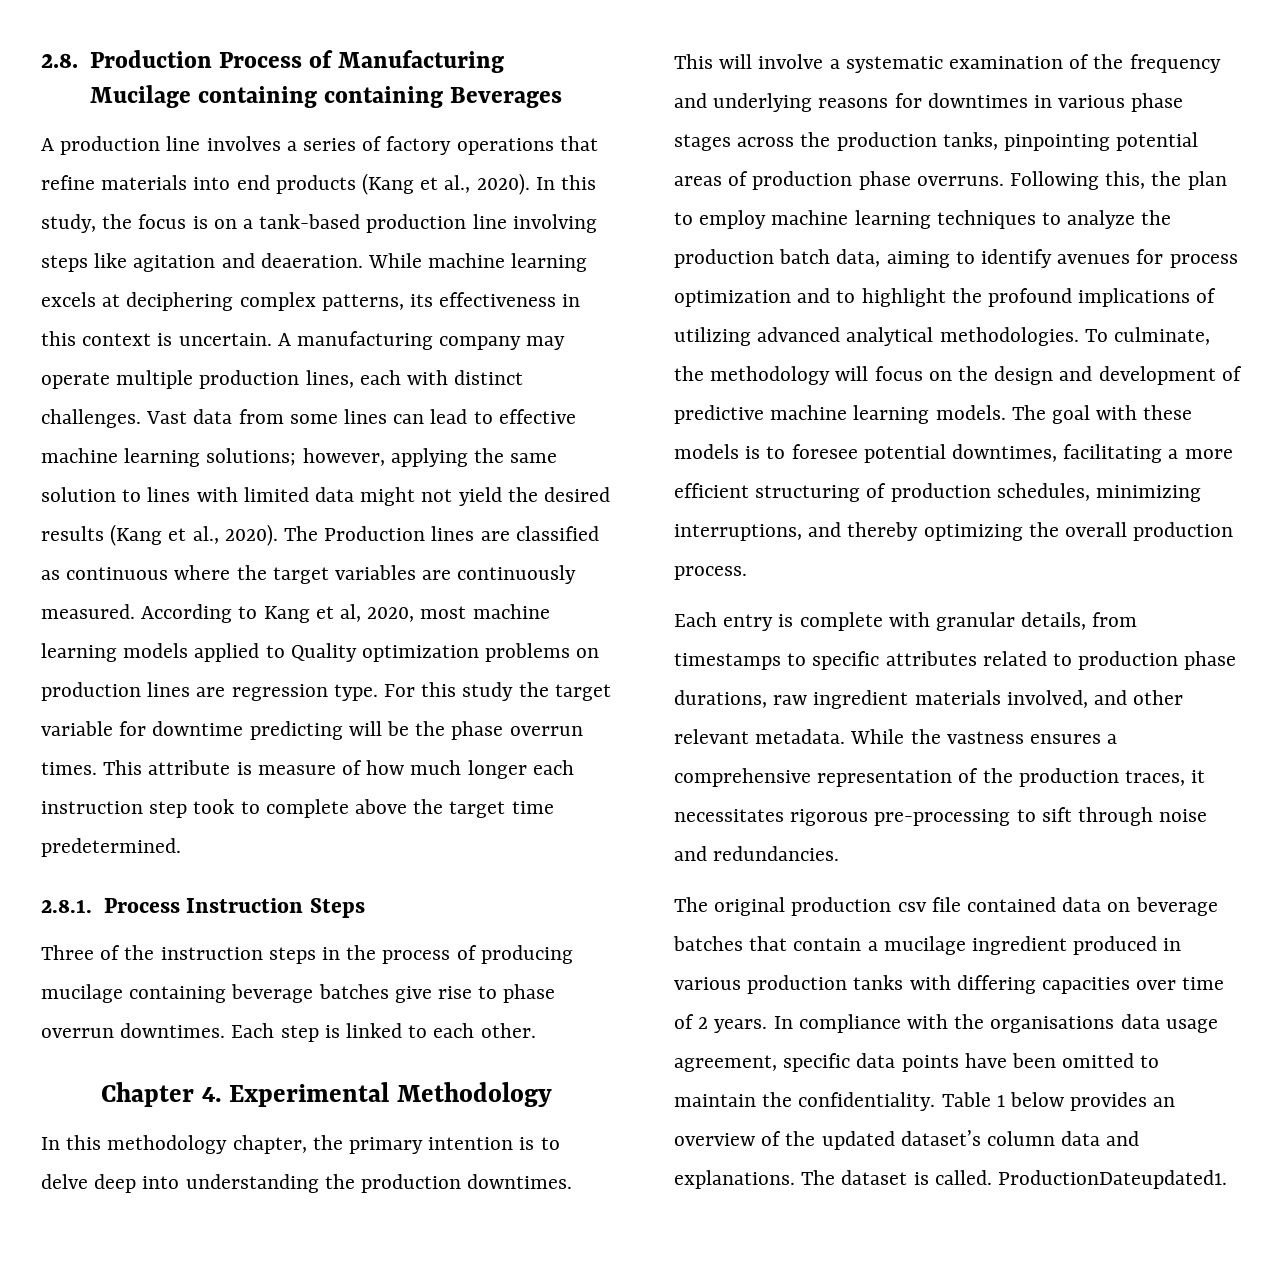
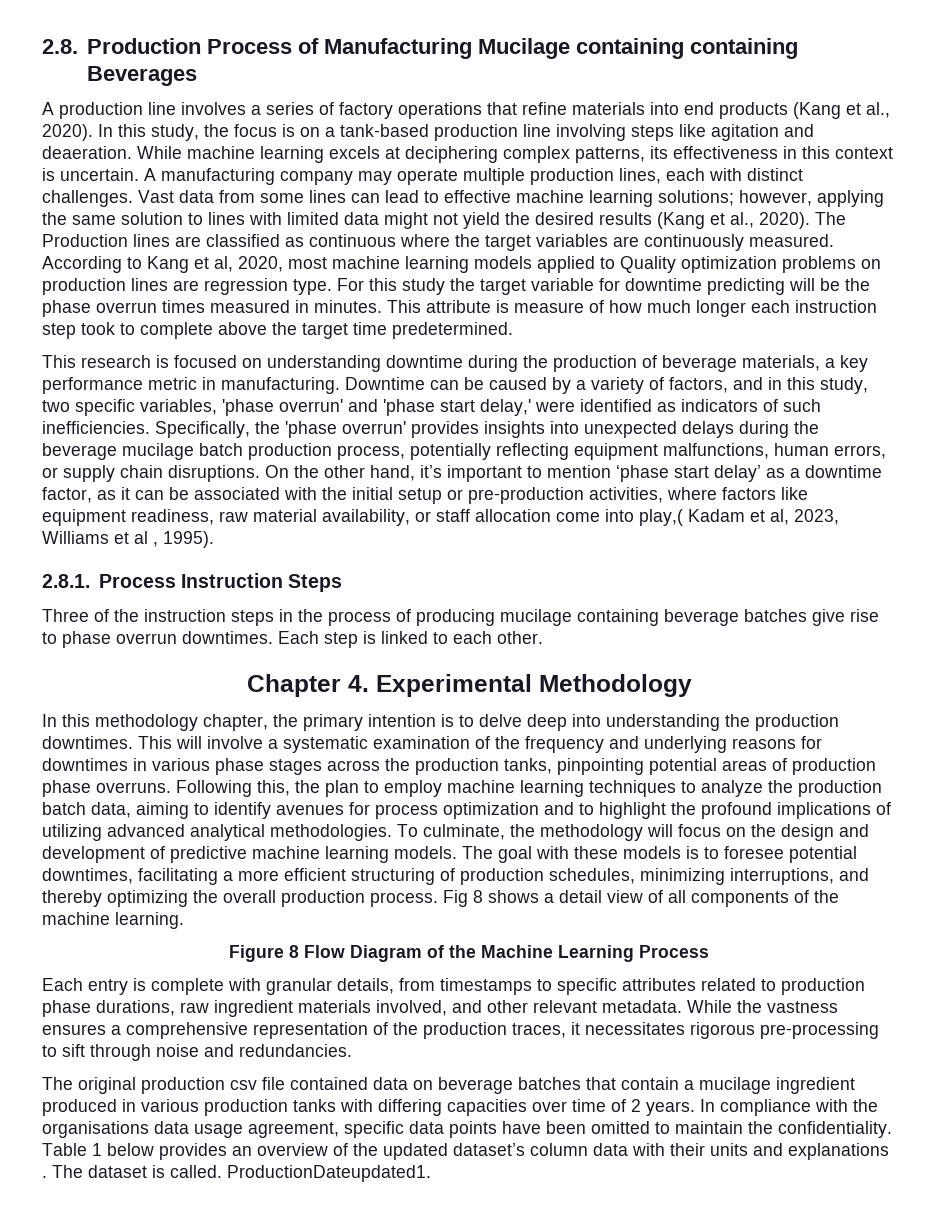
- For this study the target variable for downtime predicting will be the phase overrun times.
+ For this study the target variable for downtime predicting will be the phase overrun times measured in minutes.
+ This research is focused on understanding downtime during the production of beverage materials, a key performance metric in manufacturing. Downtime can be caused by a variety of factors, and in this study, two specific variables, 'phase overrun' and 'phase start delay,' were identified as indicators of such inefficiencies. Specifically, the 'phase overrun' provides insights into unexpected delays during the beverage mucilage batch production process, potentially reflecting equipment malfunctions, human errors, or supply chain disruptions. On the other hand, it’s important to mention ‘phase start delay’ as a downtime factor, as it can be associated with the initial setup or pre-production activities, where factors like equipment readiness, raw material availability, or staff allocation come into play,( Kadam et al, 2023, Williams et al , 1995).
+ Fig 8 shows a detail view of all components of the machine learning.
+ Figure 8 Flow Diagram of the Machine Learning Process
- Table 1 below provides an overview of the updated dataset’s column data and explanations.
+ Table 1 below provides an overview of the updated dataset’s column data with their units and explanations .

